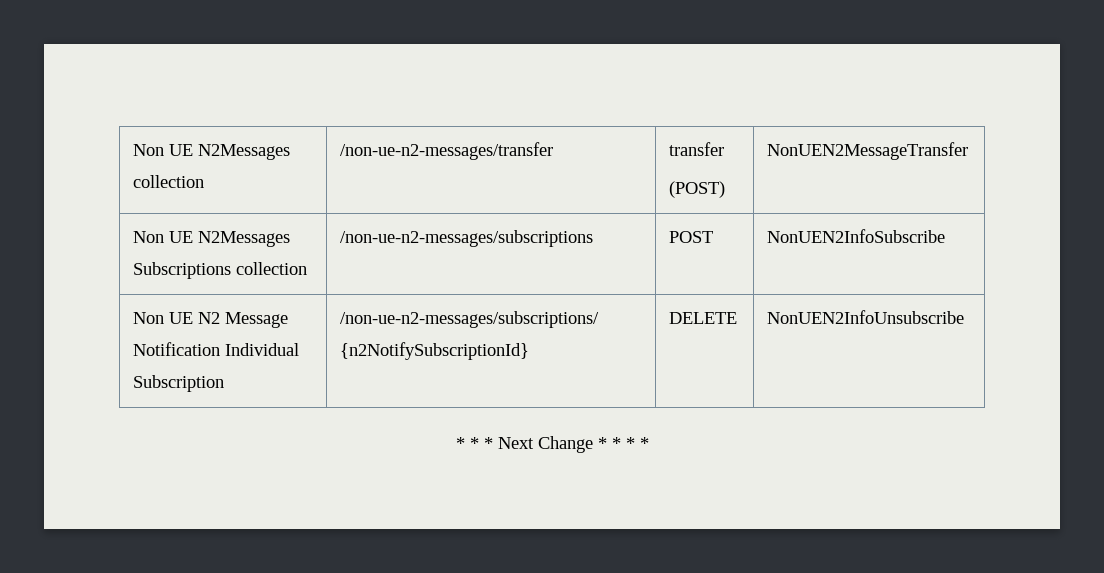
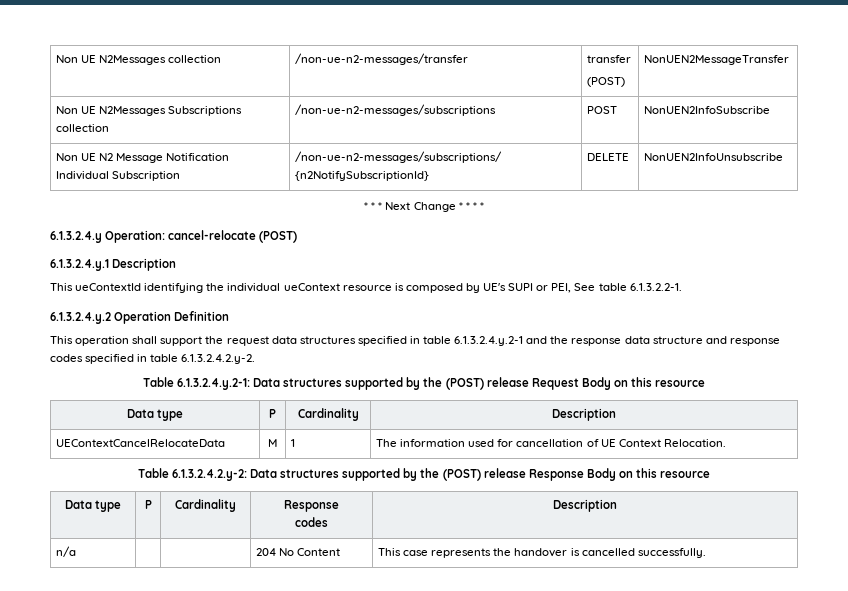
+ 6.1.3.2.4.y Operation: cancel-relocate (POST)
+ 6.1.3.2.4.y.1 Description
+ This ueContextId identifying the individual ueContext resource is composed by UE's SUPI or PEI, See table 6.1.3.2.2-1.
+ 6.1.3.2.4.y.2 Operation Definition
+ This operation shall support the request data structures specified in table 6.1.3.2.4.y.2-1 and the response data structure and response codes specified in table 6.1.3.2.4.2.y-2.
+ Table 6.1.3.2.4.y.2-1: Data structures supported by the (POST) release Request Body on this resource
+ Data type | P | Cardinality | Description
+ UEContextCancelRelocateData | M | 1 | The information used for cancellation of UE Context Relocation.
+ Table 6.1.3.2.4.2.y-2: Data structures supported by the (POST) release Response Body on this resource
+ Data type | P | Cardinality | Response
+ codes | Description
+ n/a | | | 204 No Content | This case represents the handover is cancelled successfully.

